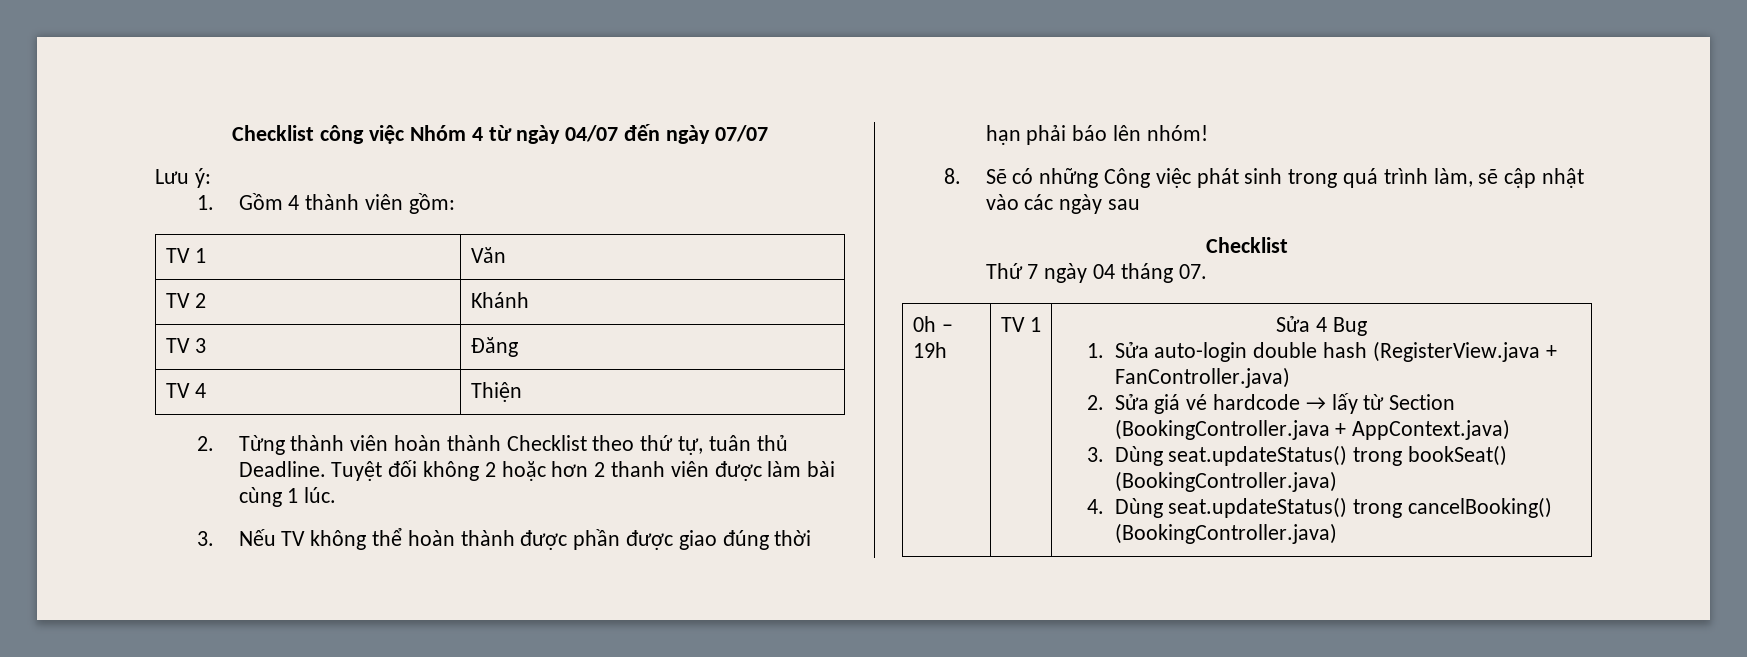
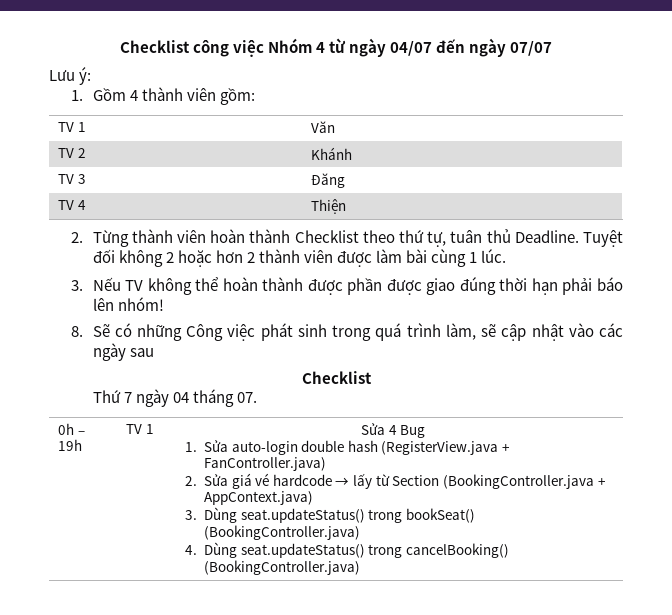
- Tuyệt đối không 2 hoặc hơn 2 thanh viên được làm bài cùng 1 lúc.
+ Tuyệt đối không 2 hoặc hơn 2 thành viên được làm bài cùng 1 lúc.

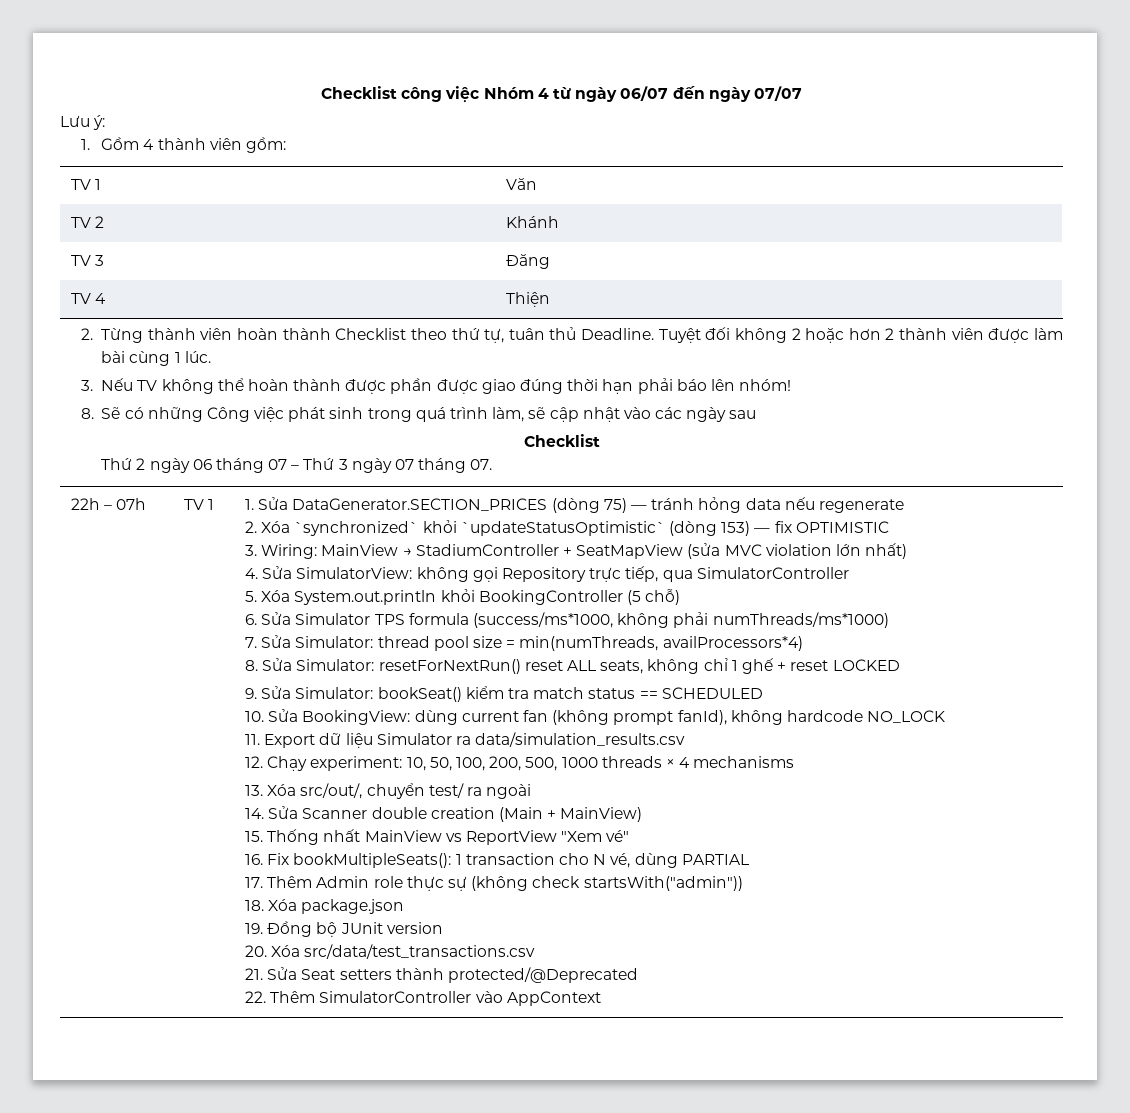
- Checklist công việc Nhóm 4 từ ngày 04/07 đến ngày 07/07
+ Checklist công việc Nhóm 4 từ ngày 06/07 đến ngày 07/07
- Thứ 7 ngày 04 tháng 07.
+ Thứ 2 ngày 06 tháng 07 – Thứ 3 ngày 07 tháng 07.
- 0h – 19h | TV 1 | Sửa 4 Bug
- 1. Sửa auto-login double hash (RegisterView.java + FanController.java)
- 2. Sửa giá vé hardcode → lấy từ Section (BookingController.java + AppContext.java)
- 3. Dùng seat.updateStatus() trong bookSeat() (BookingController.java)
- 4. Dùng seat.updateStatus() trong cancelBooking() (BookingController.java)
+ 22h – 07h | TV 1 | 1. Sửa DataGenerator.SECTION_PRICES (dòng 75) — tránh hỏng data nếu regenerate
+ 2. Xóa `synchronized` khỏi `updateStatusOptimistic` (dòng 153) — fix OPTIMISTIC
+ 3. Wiring: MainView → StadiumController + SeatMapView (sửa MVC violation lớn nhất)
+ 4. Sửa SimulatorView: không gọi Repository trực tiếp, qua SimulatorController
+ 5. Xóa System.out.println khỏi BookingController (5 chỗ)
+ 6. Sửa Simulator TPS formula (success/ms*1000, không phải numThreads/ms*1000)
+ 7. Sửa Simulator: thread pool size = min(numThreads, availProcessors*4)
+ 8. Sửa Simulator: resetForNextRun() reset ALL seats, không chỉ 1 ghế + reset LOCKED
+ 9. Sửa Simulator: bookSeat() kiểm tra match status == SCHEDULED
+ 10. Sửa BookingView: dùng current fan (không prompt fanId), không hardcode NO_LOCK
+ 11. Export dữ liệu Simulator ra data/simulation_results.csv
+ 12. Chạy experiment: 10, 50, 100, 200, 500, 1000 threads × 4 mechanisms
+ 13. Xóa src/out/, chuyển test/ ra ngoài
+ 14. Sửa Scanner double creation (Main + MainView)
+ 15. Thống nhất MainView vs ReportView "Xem vé"
+ 16. Fix bookMultipleSeats(): 1 transaction cho N vé, dùng PARTIAL
+ 17. Thêm Admin role thực sự (không check startsWith("admin"))
+ 18. Xóa package.json
+ 19. Đồng bộ JUnit version
+ 20. Xóa src/data/test_transactions.csv
+ 21. Sửa Seat setters thành protected/@Deprecated
+ 22. Thêm SimulatorController vào AppContext

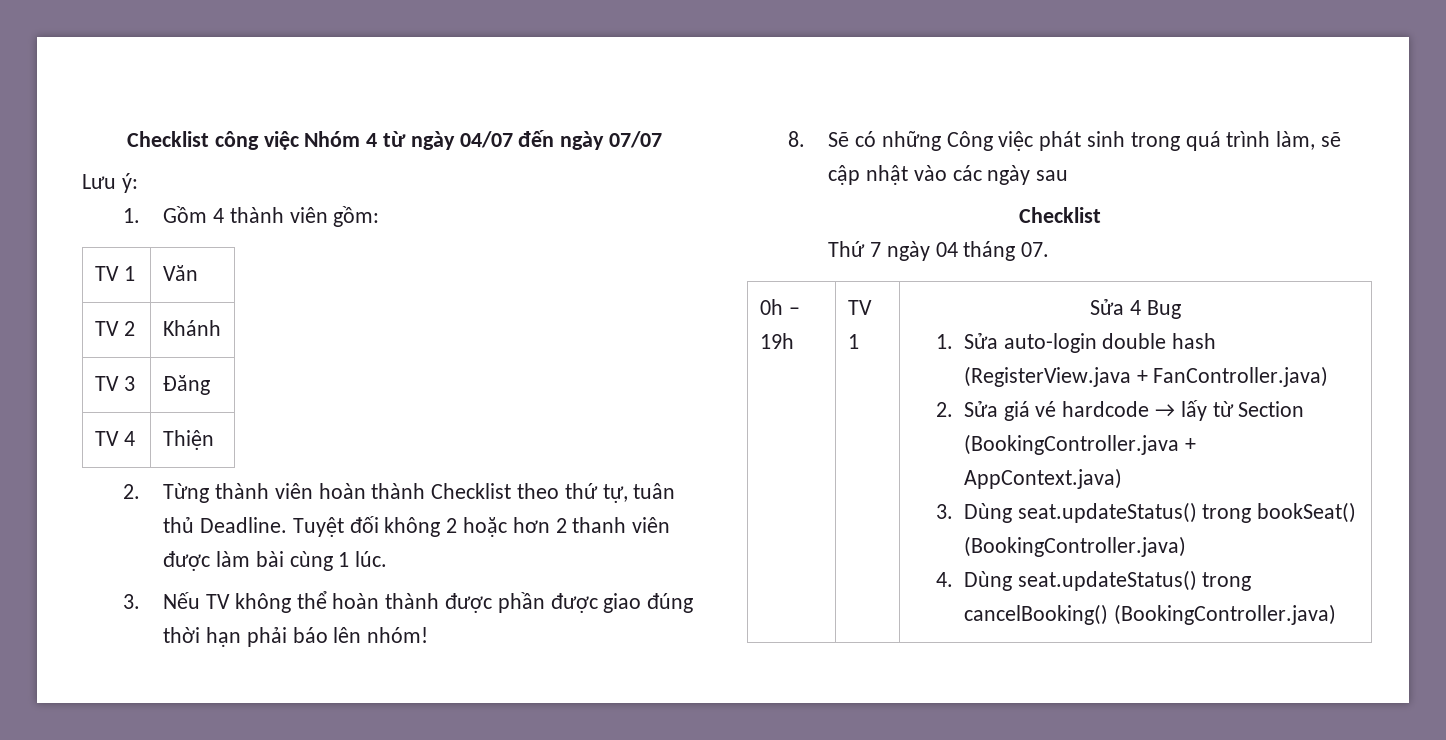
- Checklist công việc Nhóm 4 từ ngày 06/07 đến ngày 07/07
+ Checklist công việc Nhóm 4 từ ngày 04/07 đến ngày 07/07
- Tuyệt đối không 2 hoặc hơn 2 thành viên được làm bài cùng 1 lúc.
+ Tuyệt đối không 2 hoặc hơn 2 thanh viên được làm bài cùng 1 lúc.
- Thứ 2 ngày 06 tháng 07 – Thứ 3 ngày 07 tháng 07.
+ Thứ 7 ngày 04 tháng 07.
- 22h – 07h | TV 1 | 1. Sửa DataGenerator.SECTION_PRICES (dòng 75) — tránh hỏng data nếu regenerate
- 2. Xóa `synchronized` khỏi `updateStatusOptimistic` (dòng 153) — fix OPTIMISTIC
- 3. Wiring: MainView → StadiumController + SeatMapView (sửa MVC violation lớn nhất)
- 4. Sửa SimulatorView: không gọi Repository trực tiếp, qua SimulatorController
- 5. Xóa System.out.println khỏi BookingController (5 chỗ)
- 6. Sửa Simulator TPS formula (success/ms*1000, không phải numThreads/ms*1000)
- 7. Sửa Simulator: thread pool size = min(numThreads, availProcessors*4)
- 8. Sửa Simulator: resetForNextRun() reset ALL seats, không chỉ 1 ghế + reset LOCKED
- 9. Sửa Simulator: bookSeat() kiểm tra match status == SCHEDULED
- 10. Sửa BookingView: dùng current fan (không prompt fanId), không hardcode NO_LOCK
- 11. Export dữ liệu Simulator ra data/simulation_results.csv
- 12. Chạy experiment: 10, 50, 100, 200, 500, 1000 threads × 4 mechanisms
- 13. Xóa src/out/, chuyển test/ ra ngoài
- 14. Sửa Scanner double creation (Main + MainView)
- 15. Thống nhất MainView vs ReportView "Xem vé"
- 16. Fix bookMultipleSeats(): 1 transaction cho N vé, dùng PARTIAL
- 17. Thêm Admin role thực sự (không check startsWith("admin"))
- 18. Xóa package.json
- 19. Đồng bộ JUnit version
- 20. Xóa src/data/test_transactions.csv
- 21. Sửa Seat setters thành protected/@Deprecated
- 22. Thêm SimulatorController vào AppContext
+ 0h – 19h | TV 1 | Sửa 4 Bug
+ 1. Sửa auto-login double hash (RegisterView.java + FanController.java)
+ 2. Sửa giá vé hardcode → lấy từ Section (BookingController.java + AppContext.java)
+ 3. Dùng seat.updateStatus() trong bookSeat() (BookingController.java)
+ 4. Dùng seat.updateStatus() trong cancelBooking() (BookingController.java)

